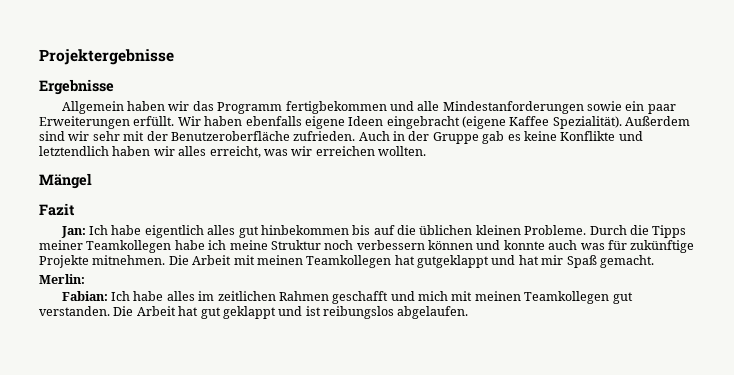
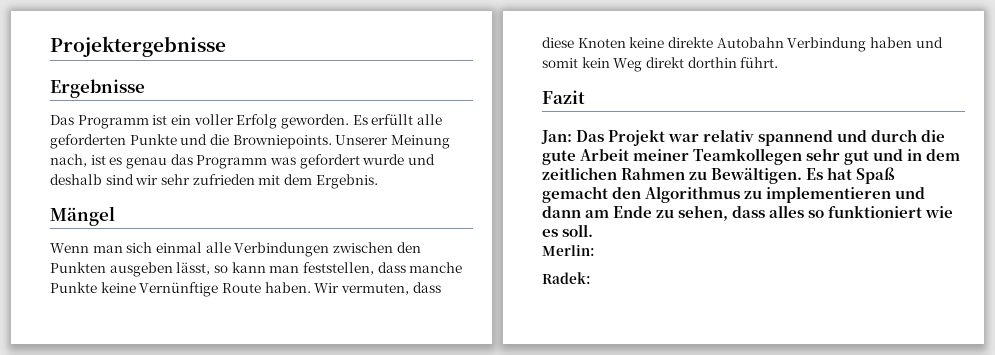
- Allgemein haben wir das Programm fertigbekommen und alle Mindestanforderungen sowie ein paar Erweiterungen erfüllt. Wir haben ebenfalls eigene Ideen eingebracht (eigene Kaffee Spezialität). Außerdem sind wir sehr mit der Benutzeroberfläche zufrieden. Auch in der Gruppe gab es keine Konflikte und letztendlich haben wir alles erreicht, was wir erreichen wollten.
+ Das Programm ist ein voller Erfolg geworden. Es erfüllt alle geforderten Punkte und die Browniepoints. Unserer Meinung nach, ist es genau das Programm was gefordert wurde und deshalb sind wir sehr zufrieden mit dem Ergebnis.
  Mängel
+ Wenn man sich einmal alle Verbindungen zwischen den Punkten ausgeben lässt, so kann man feststellen, dass manche Punkte keine Vernünftige Route haben. Wir vermuten, dass diese Knoten keine direkte Autobahn Verbindung haben und somit kein Weg direkt dorthin führt.
  Fazit
- Jan: Ich habe eigentlich alles gut hinbekommen bis auf die üblichen kleinen Probleme. Durch die Tipps meiner Teamkollegen habe ich meine Struktur noch verbessern können und konnte auch was für zukünftige Projekte mitnehmen. Die Arbeit mit meinen Teamkollegen hat gutgeklappt und hat mir Spaß gemacht.
+ Jan: Das Projekt war relativ spannend und durch die gute Arbeit meiner Teamkollegen sehr gut und in dem zeitlichen Rahmen zu Bewältigen. Es hat Spaß gemacht den Algorithmus zu implementieren und dann am Ende zu sehen, dass alles so funktioniert wie es soll.
  Merlin:
- Fabian: Ich habe alles im zeitlichen Rahmen geschafft und mich mit meinen Teamkollegen gut verstanden. Die Arbeit hat gut geklappt und ist reibungslos abgelaufen.
+ Radek:

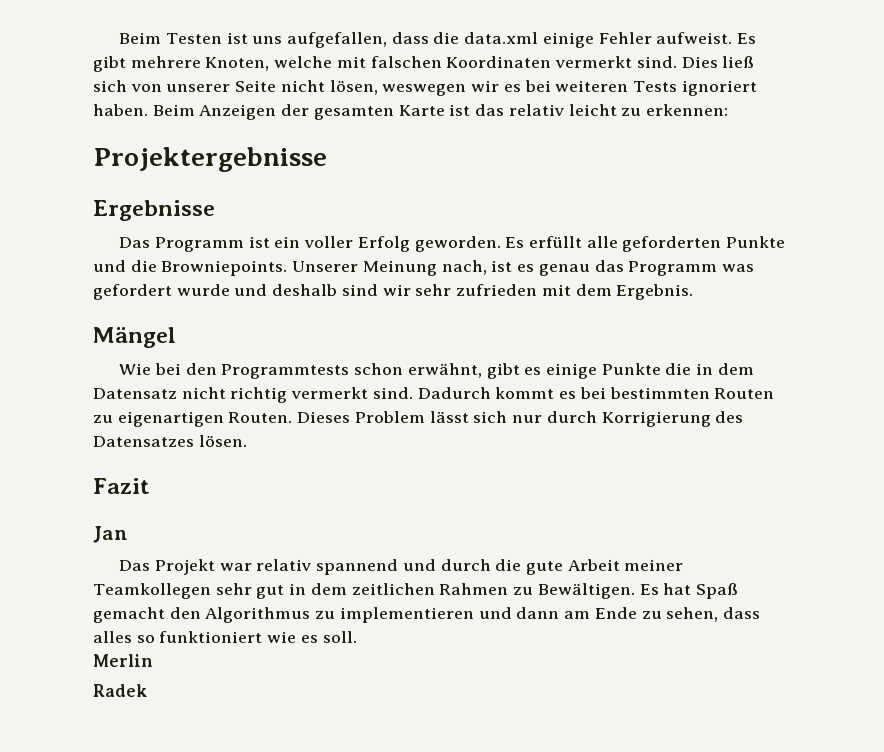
+ Beim Testen ist uns aufgefallen, dass die data.xml einige Fehler aufweist. Es gibt mehrere Knoten, welche mit falschen Koordinaten vermerkt sind. Dies ließ sich von unserer Seite nicht lösen, weswegen wir es bei weiteren Tests ignoriert haben. Beim Anzeigen der gesamten Karte ist das relativ leicht zu erkennen:
- Wenn man sich einmal alle Verbindungen zwischen den Punkten ausgeben lässt, so kann man feststellen, dass manche Punkte keine Vernünftige Route haben. Wir vermuten, dass diese Knoten keine direkte Autobahn Verbindung haben und somit kein Weg direkt dorthin führt.
+ Wie bei den Programmtests schon erwähnt, gibt es einige Punkte die in dem Datensatz nicht richtig vermerkt sind. Dadurch kommt es bei bestimmten Routen zu eigenartigen Routen. Dieses Problem lässt sich nur durch Korrigierung des Datensatzes lösen.
- Jan: Das Projekt war relativ spannend und durch die gute Arbeit meiner Teamkollegen sehr gut und in dem zeitlichen Rahmen zu Bewältigen.
+ Jan
+ Das Projekt war relativ spannend und durch die gute Arbeit meiner Teamkollegen sehr gut in dem zeitlichen Rahmen zu Bewältigen.
- Merlin:
- Radek:
+ Merlin
+ Radek

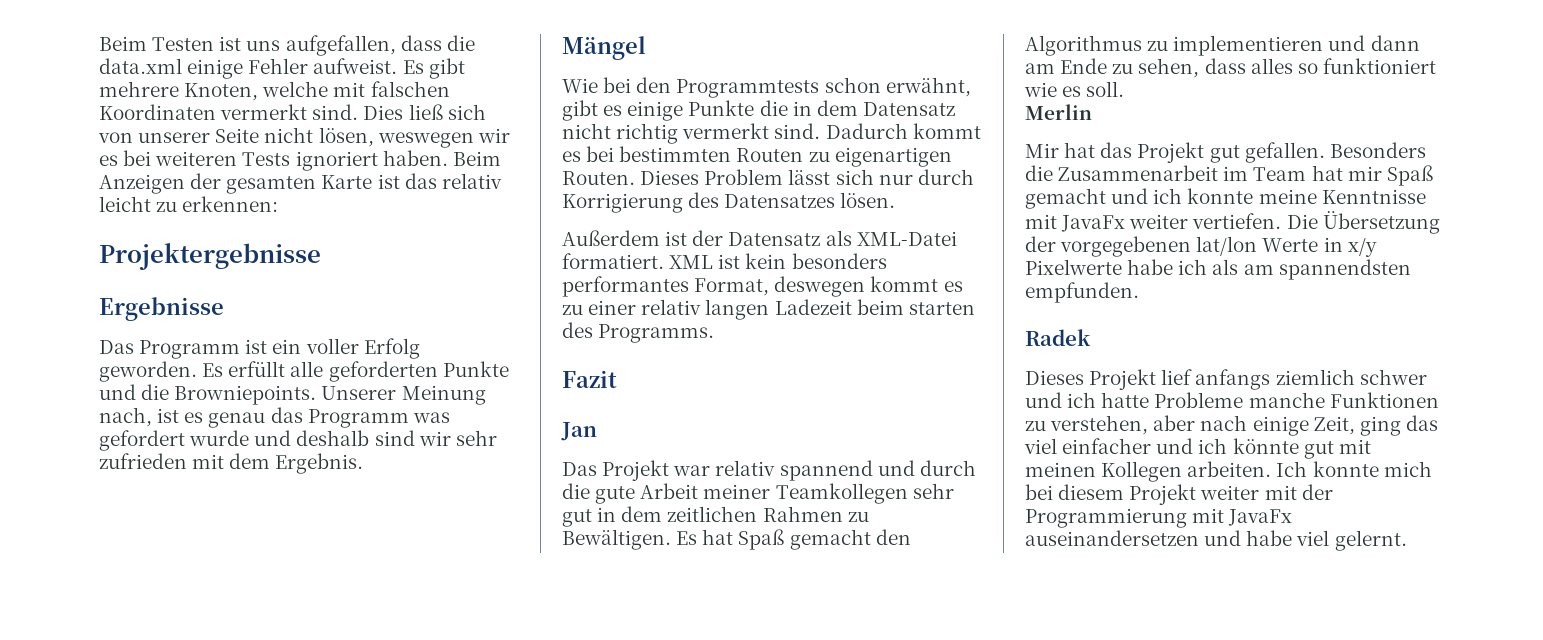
+ Außerdem ist der Datensatz als XML-Datei formatiert. XML ist kein besonders performantes Format, deswegen kommt es zu einer relativ langen Ladezeit beim starten des Programms.
+ Mir hat das Projekt gut gefallen. Besonders die Zusammenarbeit im Team hat mir Spaß gemacht und ich konnte meine Kenntnisse mit JavaFx weiter vertiefen. Die Übersetzung der vorgegebenen lat/lon Werte in x/y Pixelwerte habe ich als am spannendsten empfunden.
  Radek
+ Dieses Projekt lief anfangs ziemlich schwer und ich hatte Probleme manche Funktionen zu verstehen, aber nach einige Zeit, ging das viel einfacher und ich könnte gut mit meinen Kollegen arbeiten. Ich konnte mich bei diesem Projekt weiter mit der Programmierung mit JavaFx auseinandersetzen und habe viel gelernt.

